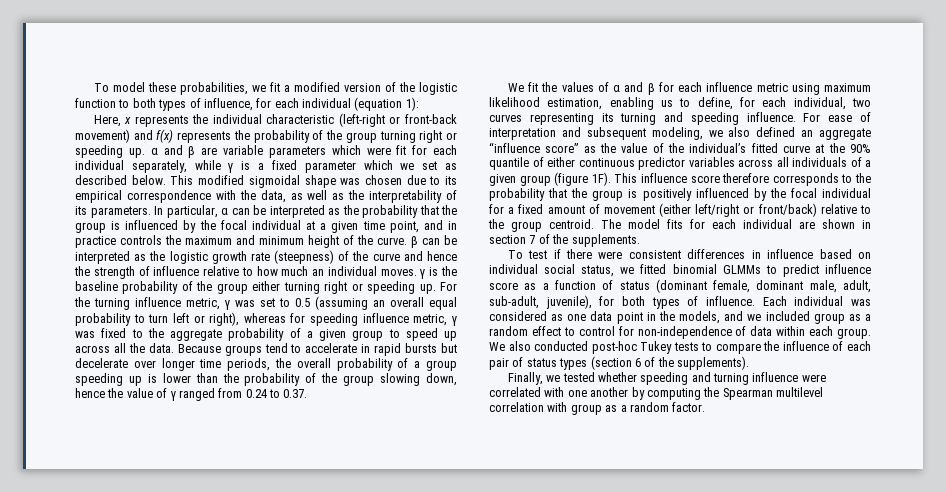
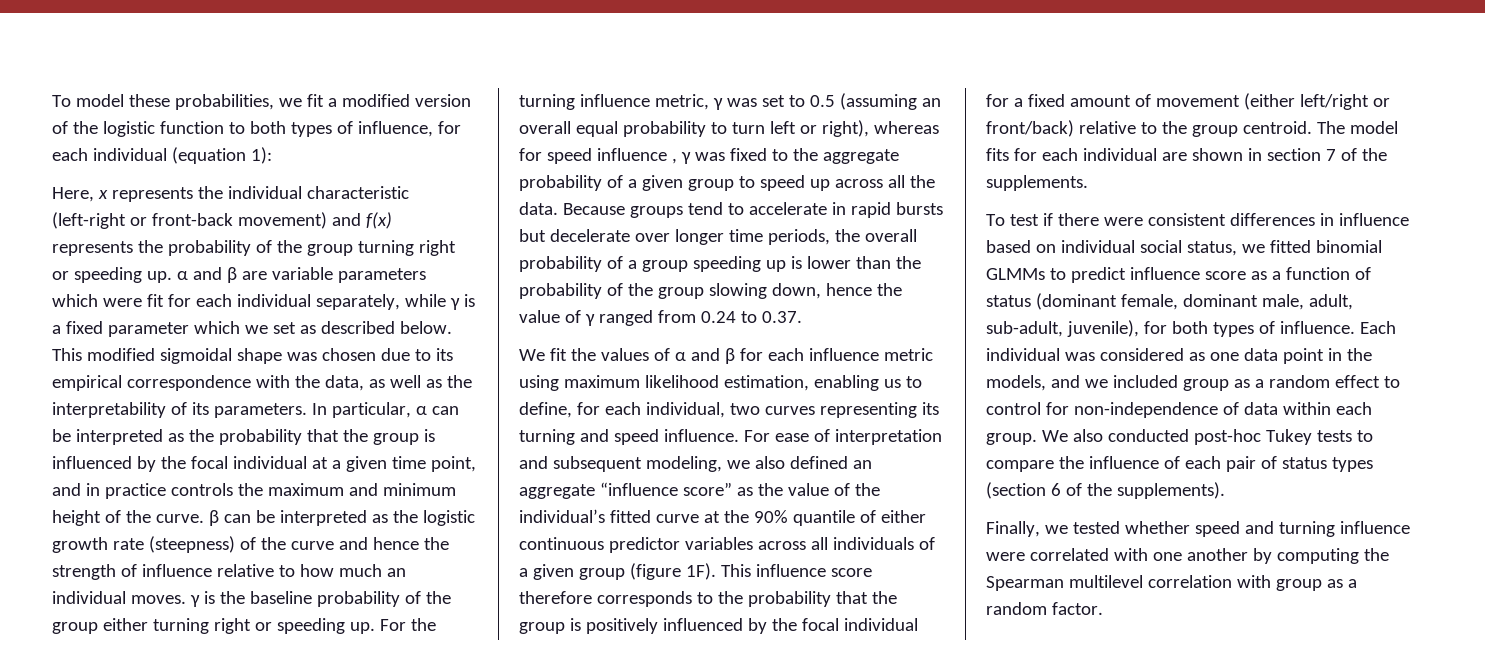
- For the turning influence metric, γ was set to 0.5 (assuming an overall equal probability to turn left or right), whereas for speeding influence metric, γ was fixed to the aggregate probability of a given group to speed up across all the data.
+ For the turning influence metric, γ was set to 0.5 (assuming an overall equal probability to turn left or right), whereas for speed influence , γ was fixed to the aggregate probability of a given group to speed up across all the data.
- We fit the values of α and β for each influence metric using maximum likelihood estimation, enabling us to define, for each individual, two curves representing its turning and speeding influence.
+ We fit the values of α and β for each influence metric using maximum likelihood estimation, enabling us to define, for each individual, two curves representing its turning and speed influence.
- Finally, we tested whether speeding and turning influence were correlated with one another by computing the Spearman multilevel correlation with group as a random factor.
+ Finally, we tested whether speed and turning influence were correlated with one another by computing the Spearman multilevel correlation with group as a random factor.

